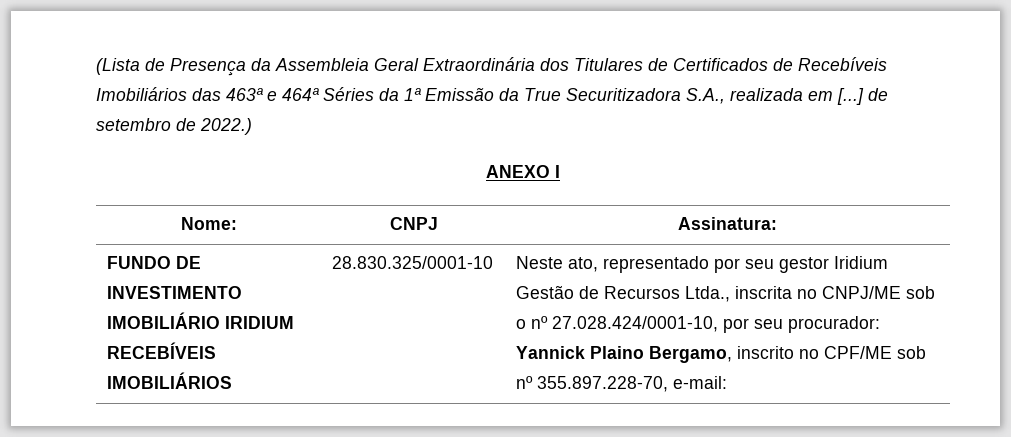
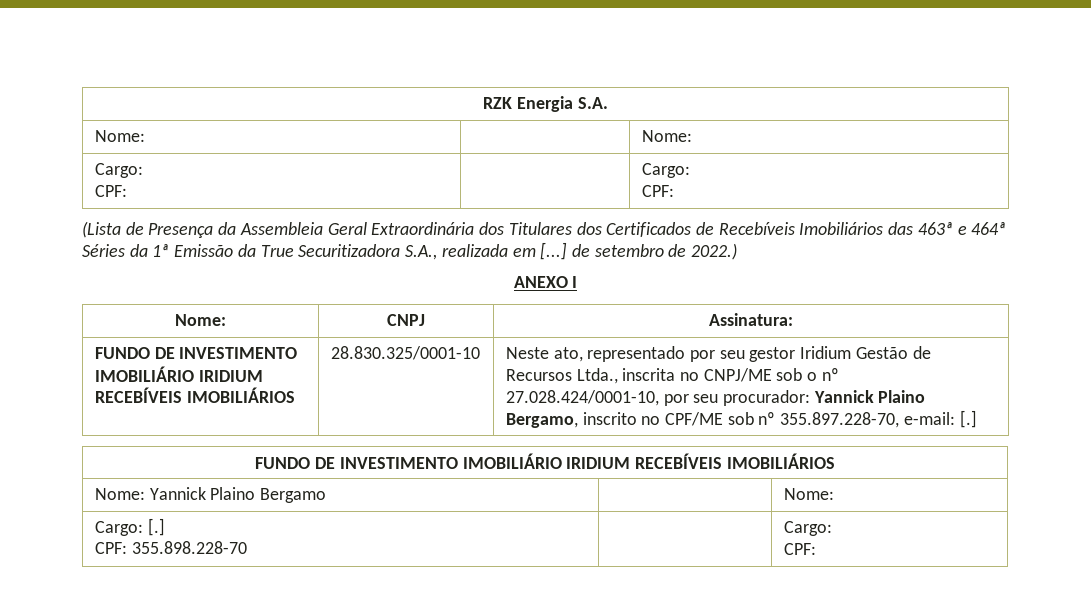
+ RZK Energia S.A.
+ Nome: | | Nome:
+ Cargo:
+ CPF: | | Cargo:
+ CPF:
- (Lista de Presença da Assembleia Geral Extraordinária dos Titulares de Certificados de Recebíveis Imobiliários das 463ª e 464ª Séries da 1ª Emissão da True Securitizadora S.A., realizada em [...] de setembro de 2022.)
+ (Lista de Presença da Assembleia Geral Extraordinária dos Titulares dos Certificados de Recebíveis Imobiliários das 463ª e 464ª Séries da 1ª Emissão da True Securitizadora S.A., realizada em [...] de setembro de 2022.)
- FUNDO DE INVESTIMENTO IMOBILIÁRIO IRIDIUM RECEBÍVEIS IMOBILIÁRIOS | 28.830.325/0001-10 | Neste ato, representado por seu gestor Iridium Gestão de Recursos Ltda., inscrita no CNPJ/ME sob o nº 27.028.424/0001-10, por seu procurador: Yannick Plaino Bergamo, inscrito no CPF/ME sob nº 355.897.228-70, e-mail:
+ FUNDO DE INVESTIMENTO IMOBILIÁRIO IRIDIUM RECEBÍVEIS IMOBILIÁRIOS | 28.830.325/0001-10 | Neste ato, representado por seu gestor Iridium Gestão de Recursos Ltda., inscrita no CNPJ/ME sob o nº 27.028.424/0001-10, por seu procurador: Yannick Plaino Bergamo, inscrito no CPF/ME sob nº 355.897.228-70, e-mail: [.]
+ FUNDO DE INVESTIMENTO IMOBILIÁRIO IRIDIUM RECEBÍVEIS IMOBILIÁRIOS
+ Nome: Yannick Plaino Bergamo | | Nome:
+ Cargo: [.]
+ CPF: 355.898.228-70 | | Cargo:
+ CPF:

